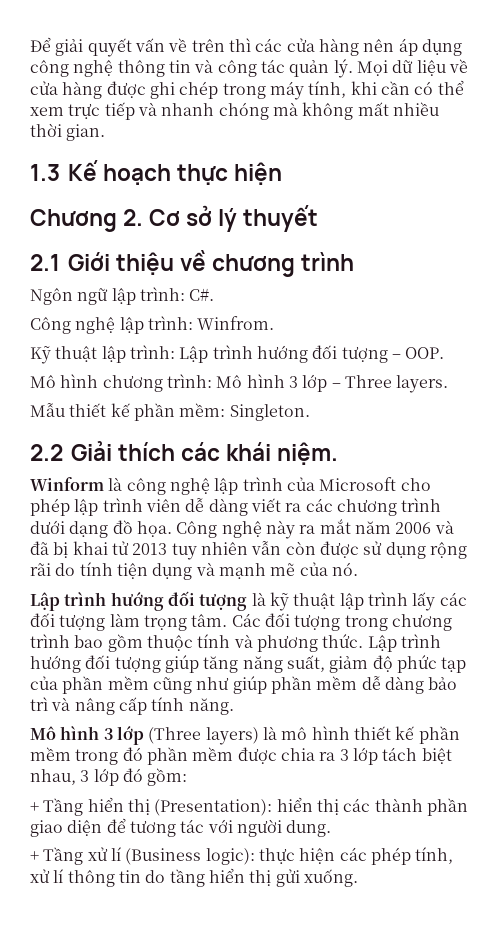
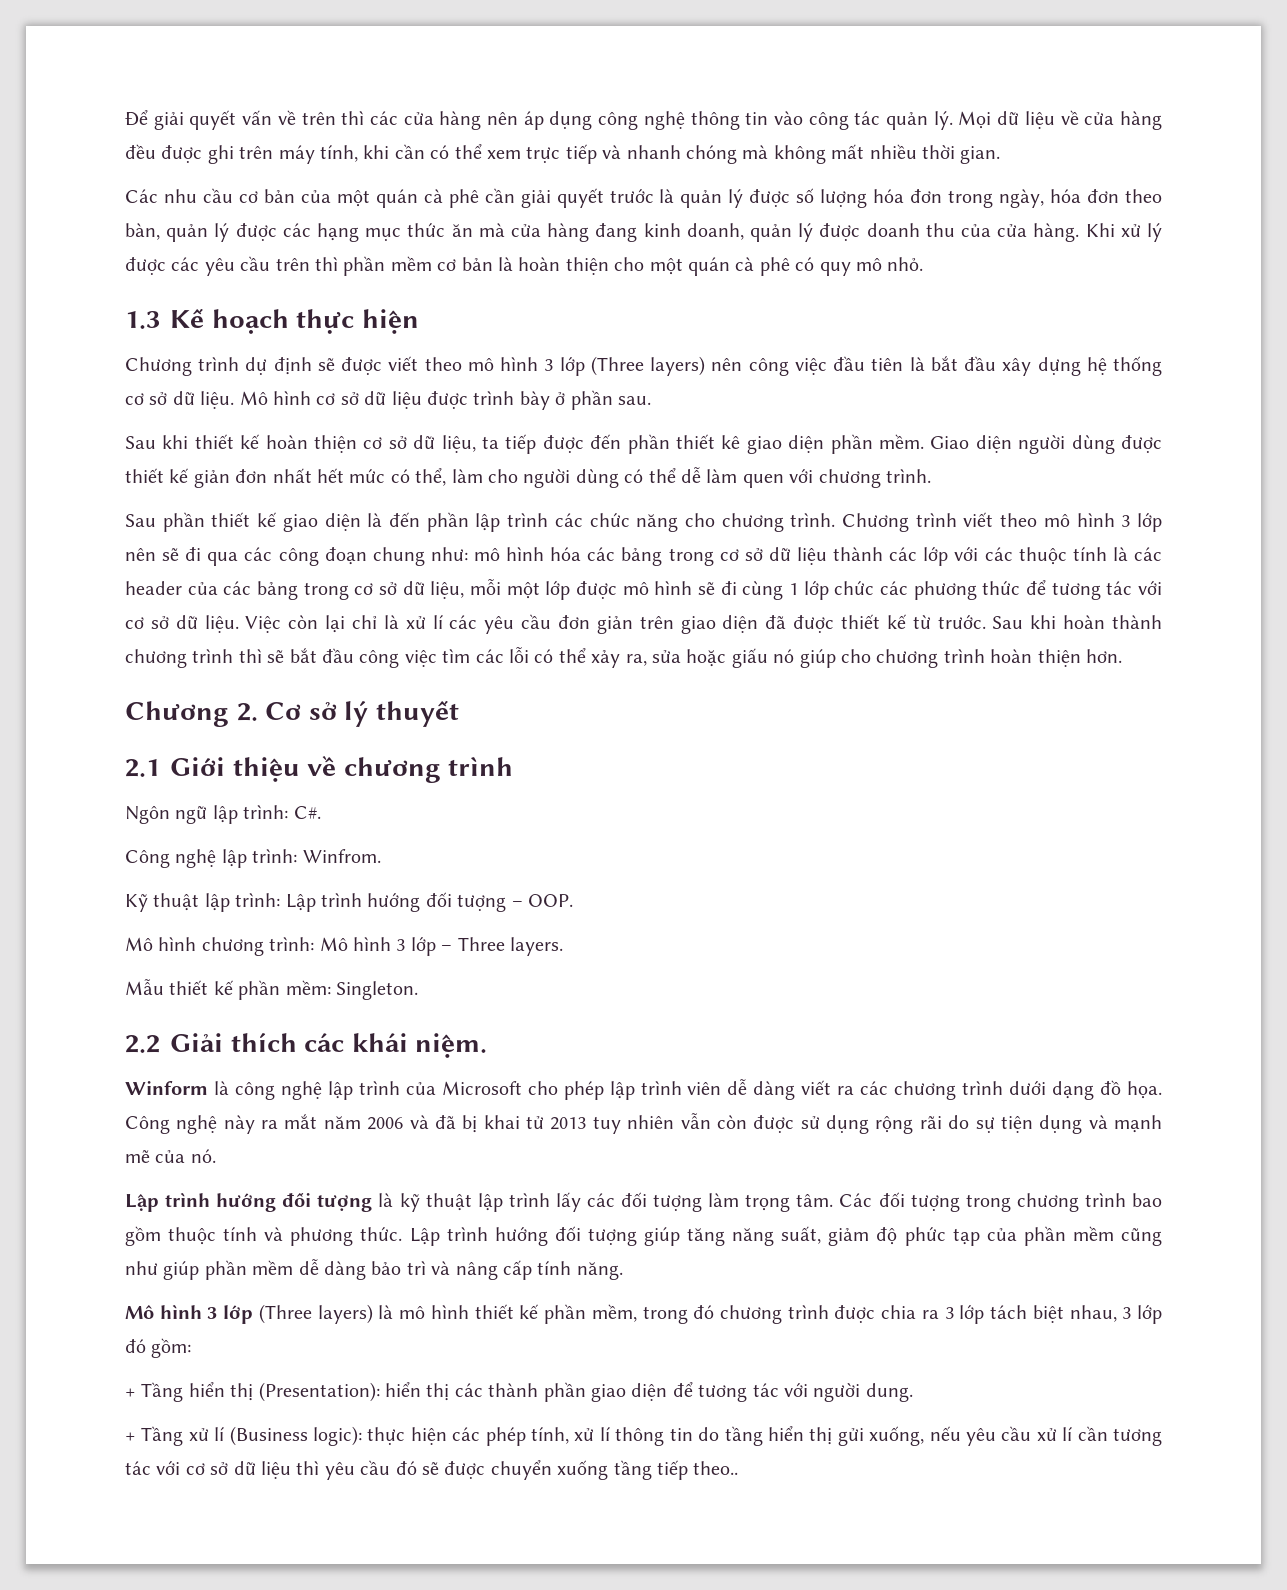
- Để giải quyết vấn về trên thì các cửa hàng nên áp dụng công nghệ thông tin và công tác quản lý.
+ Để giải quyết vấn về trên thì các cửa hàng nên áp dụng công nghệ thông tin vào công tác quản lý.
- Mọi dữ liệu về cửa hàng được ghi chép trong máy tính, khi cần có thể xem trực tiếp và nhanh chóng mà không mất nhiều thời gian.
+ Mọi dữ liệu về cửa hàng đều được ghi trên máy tính, khi cần có thể xem trực tiếp và nhanh chóng mà không mất nhiều thời gian.
+ Các nhu cầu cơ bản của một quán cà phê cần giải quyết trước là quản lý được số lượng hóa đơn trong ngày, hóa đơn theo bàn, quản lý được các hạng mục thức ăn mà cửa hàng đang kinh doanh, quản lý được doanh thu của cửa hàng. Khi xử lý được các yêu cầu trên thì phần mềm cơ bản là hoàn thiện cho một quán cà phê có quy mô nhỏ.
+ Chương trình dự định sẽ được viết theo mô hình 3 lớp (Three layers) nên công việc đầu tiên là bắt đầu xây dựng hệ thống cơ sở dữ liệu. Mô hình cơ sở dữ liệu được trình bày ở phần sau.
+ Sau khi thiết kế hoàn thiện cơ sở dữ liệu, ta tiếp được đến phần thiết kê giao diện phần mềm. Giao diện người dùng được thiết kế giản đơn nhất hết mức có thể, làm cho người dùng có thể dễ làm quen với chương trình.
+ Sau phần thiết kế giao diện là đến phần lập trình các chức năng cho chương trình. Chương trình viết theo mô hình 3 lớp nên sẽ đi qua các công đoạn chung như: mô hình hóa các bảng trong cơ sở dữ liệu thành các lớp với các thuộc tính là các header của các bảng trong cơ sở dữ liệu, mỗi một lớp được mô hình sẽ đi cùng 1 lớp chức các phương thức để tương tác với cơ sở dữ liệu. Việc còn lại chỉ là xử lí các yêu cầu đơn giản trên giao diện đã được thiết kế từ trước. Sau khi hoàn thành chương trình thì sẽ bắt đầu công việc tìm các lỗi có thể xảy ra, sửa hoặc giấu nó giúp cho chương trình hoàn thiện hơn.
- Công nghệ này ra mắt năm 2006 và đã bị khai tử 2013 tuy nhiên vẫn còn được sử dụng rộng rãi do tính tiện dụng và mạnh mẽ của nó.
+ Công nghệ này ra mắt năm 2006 và đã bị khai tử 2013 tuy nhiên vẫn còn được sử dụng rộng rãi do sự tiện dụng và mạnh mẽ của nó.
- Mô hình 3 lớp (Three layers) là mô hình thiết kế phần mềm trong đó phần mềm được chia ra 3 lớp tách biệt nhau, 3 lớp đó gồm:
+ Mô hình 3 lớp (Three layers) là mô hình thiết kế phần mềm, trong đó chương trình được chia ra 3 lớp tách biệt nhau, 3 lớp đó gồm:
- + Tầng xử lí (Business logic): thực hiện các phép tính, xử lí thông tin do tầng hiển thị gửi xuống.
+ + Tầng xử lí (Business logic): thực hiện các phép tính, xử lí thông tin do tầng hiển thị gửi xuống, nếu yêu cầu xử lí cần tương tác với cơ sở dữ liệu thì yêu cầu đó sẽ được chuyển xuống tầng tiếp theo..

